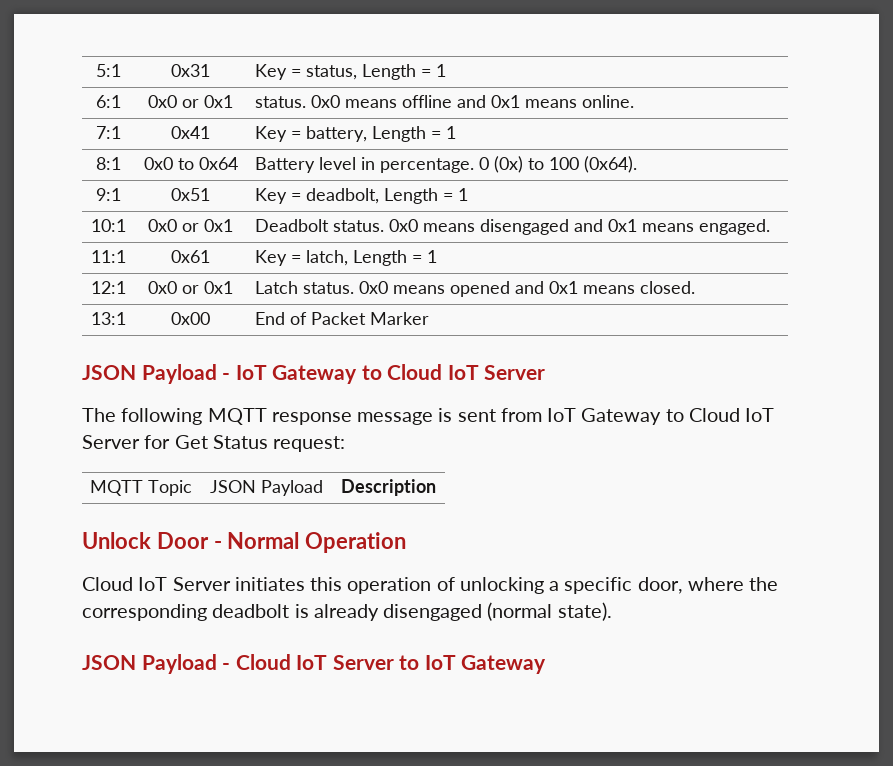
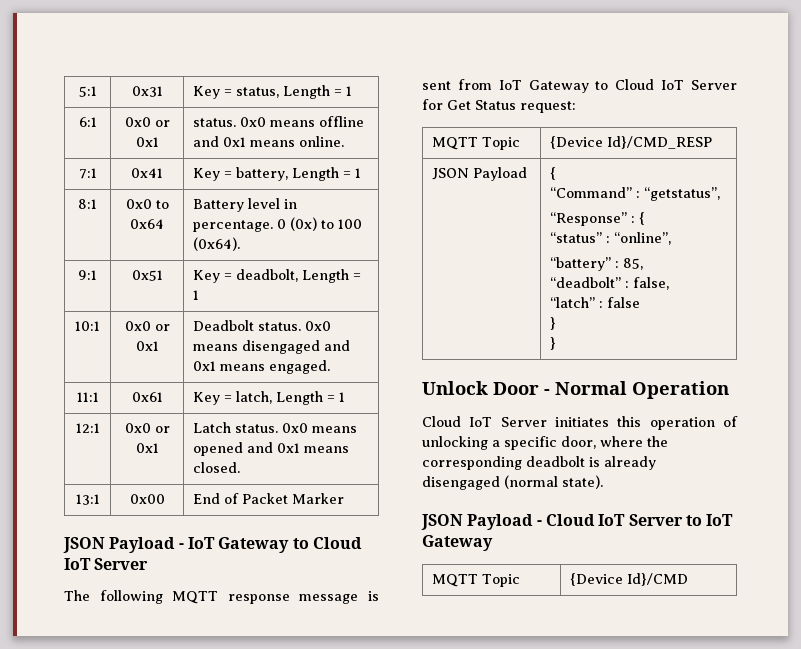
- MQTT Topic | JSON Payload | Description
+ MQTT Topic | {Device Id}/CMD_RESP
+ JSON Payload | {
+ “Command” : “getstatus”,
+ “Response” : {
+ “status” : “online”,
+ “battery” : 85,
+ “deadbolt” : false,
+ “latch” : false
+ }
+ }
+ MQTT Topic | {Device Id}/CMD

